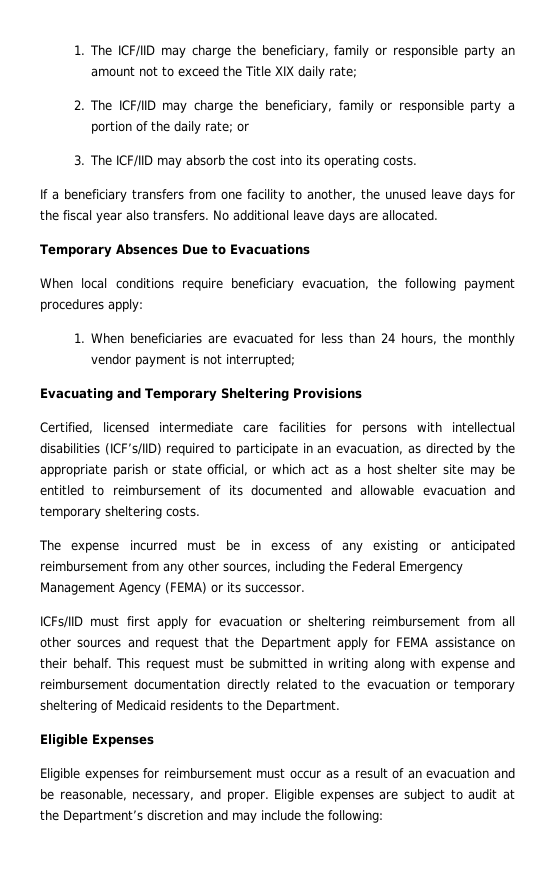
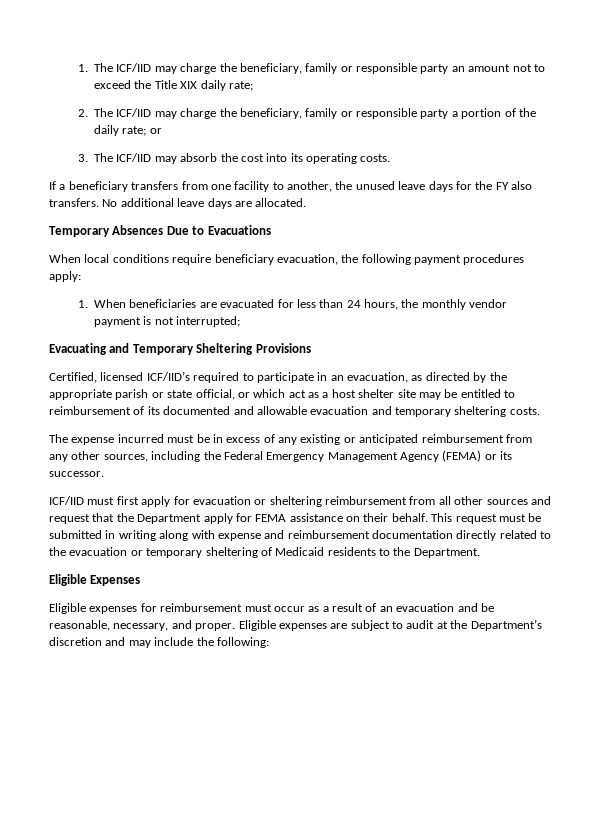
- If a beneficiary transfers from one facility to another, the unused leave days for the fiscal year also transfers.
+ If a beneficiary transfers from one facility to another, the unused leave days for the FY also transfers.
- Certified, licensed intermediate care facilities for persons with intellectual disabilities (ICF’s/IID) required to participate in an evacuation, as directed by the appropriate parish or state official, or which act as a host shelter site may be entitled to reimbursement of its documented and allowable evacuation and temporary sheltering costs.
+ Certified, licensed ICF/IID’s required to participate in an evacuation, as directed by the appropriate parish or state official, or which act as a host shelter site may be entitled to reimbursement of its documented and allowable evacuation and temporary sheltering costs.
- ICFs/IID must first apply for evacuation or sheltering reimbursement from all other sources and request that the Department apply for FEMA assistance on their behalf.
+ ICF/IID must first apply for evacuation or sheltering reimbursement from all other sources and request that the Department apply for FEMA assistance on their behalf.

